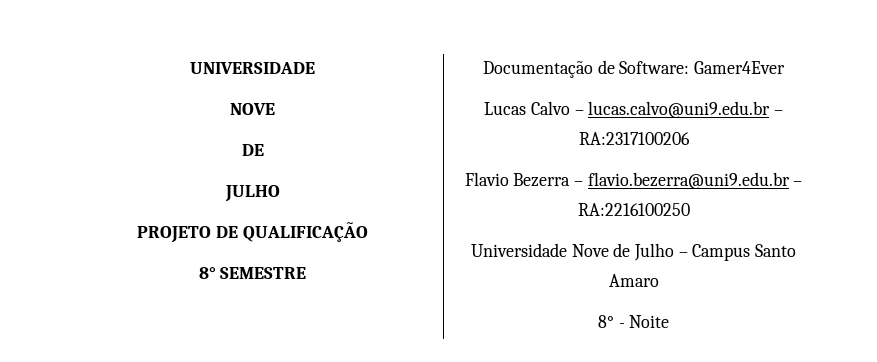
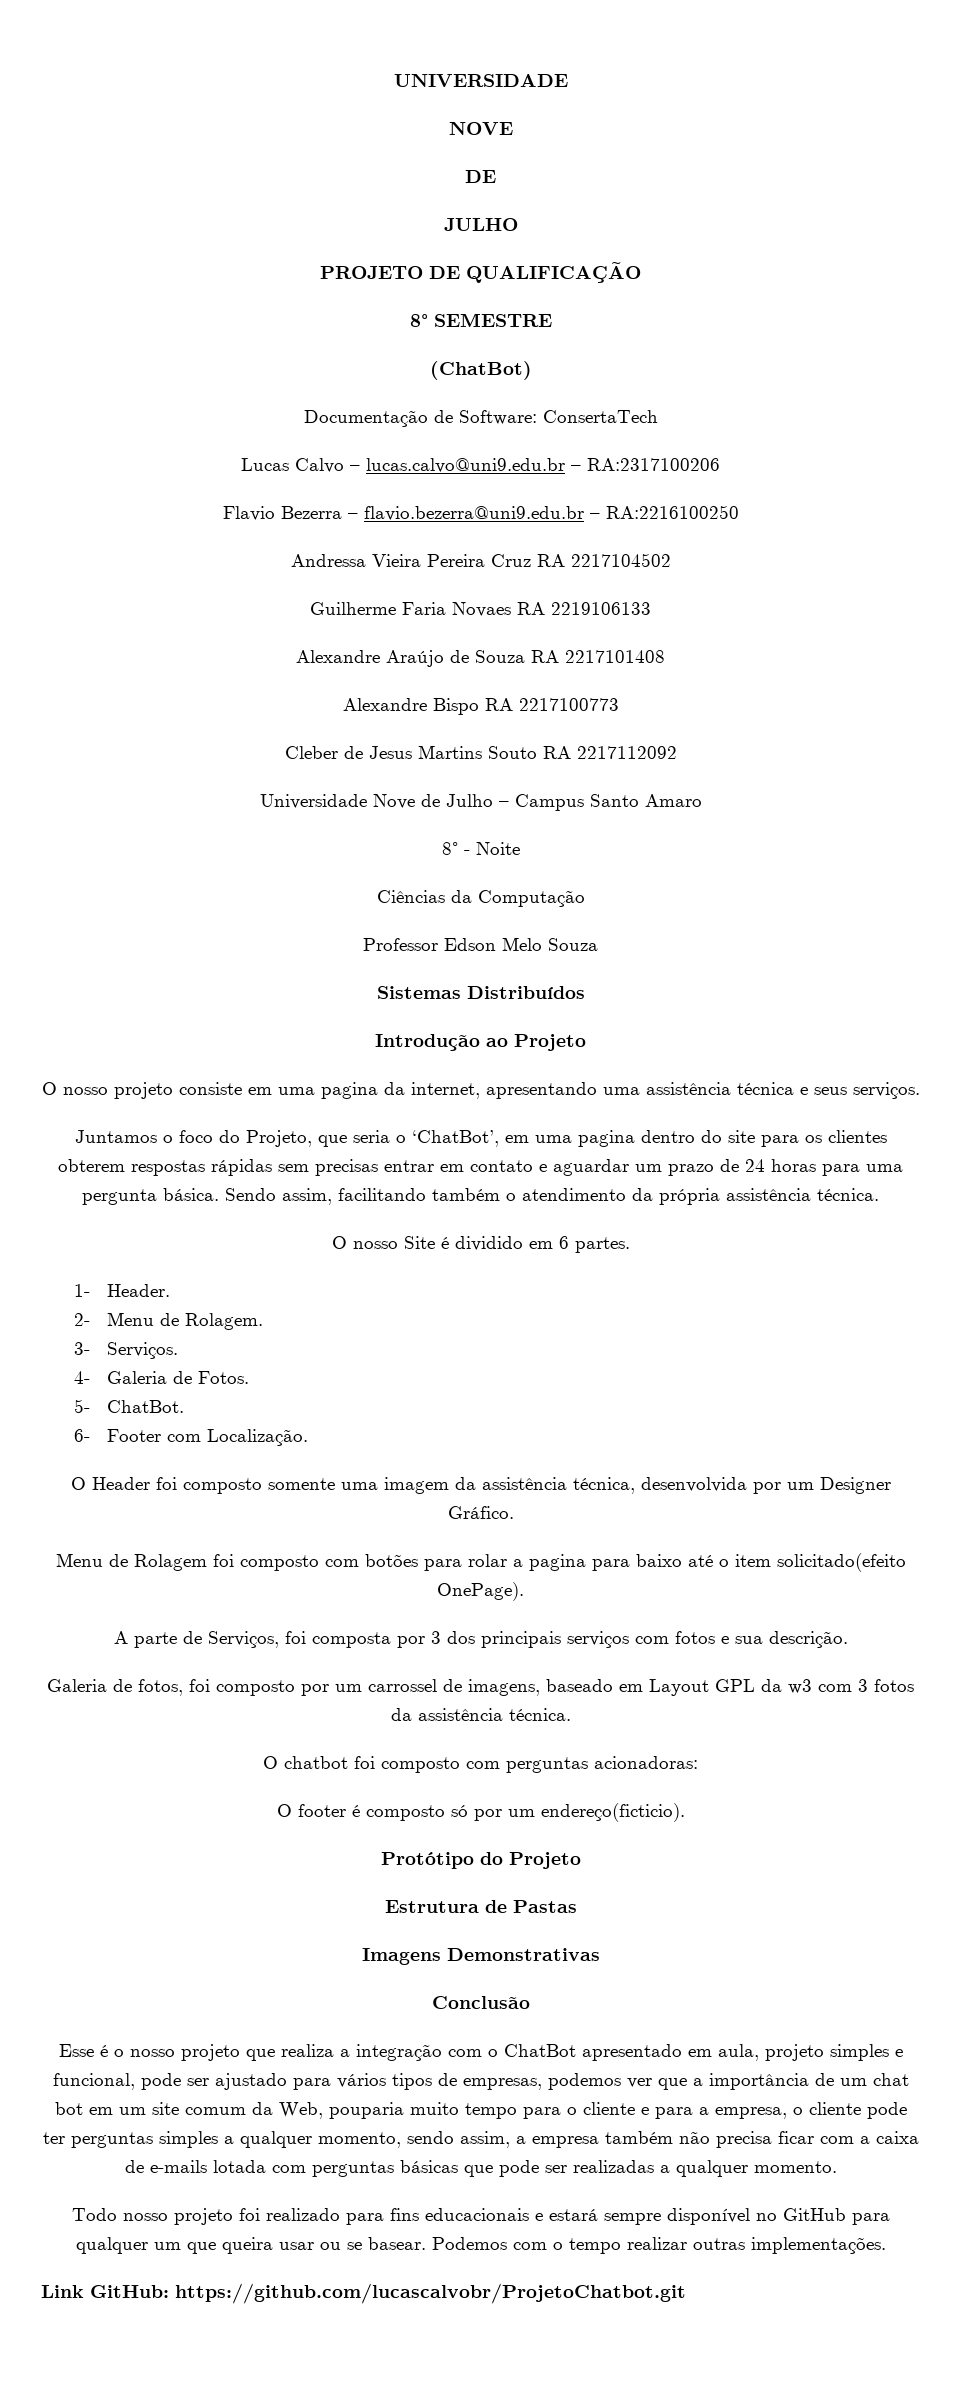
+ (ChatBot)
- Documentação de Software: Gamer4Ever
+ Documentação de Software: ConsertaTech
+ Andressa Vieira Pereira Cruz RA 2217104502
+ Guilherme Faria Novaes RA 2219106133
+ Alexandre Araújo de Souza RA 2217101408
+ Alexandre Bispo RA 2217100773
+ Cleber de Jesus Martins Souto RA 2217112092
+ Ciências da Computação
+ Professor Edson Melo Souza
+ Sistemas Distribuídos
+ Introdução ao Projeto
+ O nosso projeto consiste em uma pagina da internet, apresentando uma assistência técnica e seus serviços.
+ Juntamos o foco do Projeto, que seria o ‘ChatBot’, em uma pagina dentro do site para os clientes obterem respostas rápidas sem precisas entrar em contato e aguardar um prazo de 24 horas para uma pergunta básica. Sendo assim, facilitando também o atendimento da própria assistência técnica.
+ O nosso Site é dividido em 6 partes.
+ 1- Header.
+ 2- Menu de Rolagem.
+ 3- Serviços.
+ 4- Galeria de Fotos.
+ 5- ChatBot.
+ 6- Footer com Localização.
+ O Header foi composto somente uma imagem da assistência técnica, desenvolvida por um Designer Gráfico.
+ Menu de Rolagem foi composto com botões para rolar a pagina para baixo até o item solicitado(efeito OnePage).
+ A parte de Serviços, foi composta por 3 dos principais serviços com fotos e sua descrição.
+ Galeria de fotos, foi composto por um carrossel de imagens, baseado em Layout GPL da w3 com 3 fotos da assistência técnica.
+ O chatbot foi composto com perguntas acionadoras:
+ O footer é composto só por um endereço(ficticio).
+ Protótipo do Projeto
+ Estrutura de Pastas
+ Imagens Demonstrativas
+ Conclusão
+ Esse é o nosso projeto que realiza a integração com o ChatBot apresentado em aula, projeto simples e funcional, pode ser ajustado para vários tipos de empresas, podemos ver que a importância de um chat bot em um site comum da Web, pouparia muito tempo para o cliente e para a empresa, o cliente pode ter perguntas simples a qualquer momento, sendo assim, a empresa também não precisa ficar com a caixa de e-mails lotada com perguntas básicas que pode ser realizadas a qualquer momento.
+ Todo nosso projeto foi realizado para fins educacionais e estará sempre disponível no GitHub para qualquer um que queira usar ou se basear. Podemos com o tempo realizar outras implementações.
+ Link GitHub: https://github.com/lucascalvobr/ProjetoChatbot.git

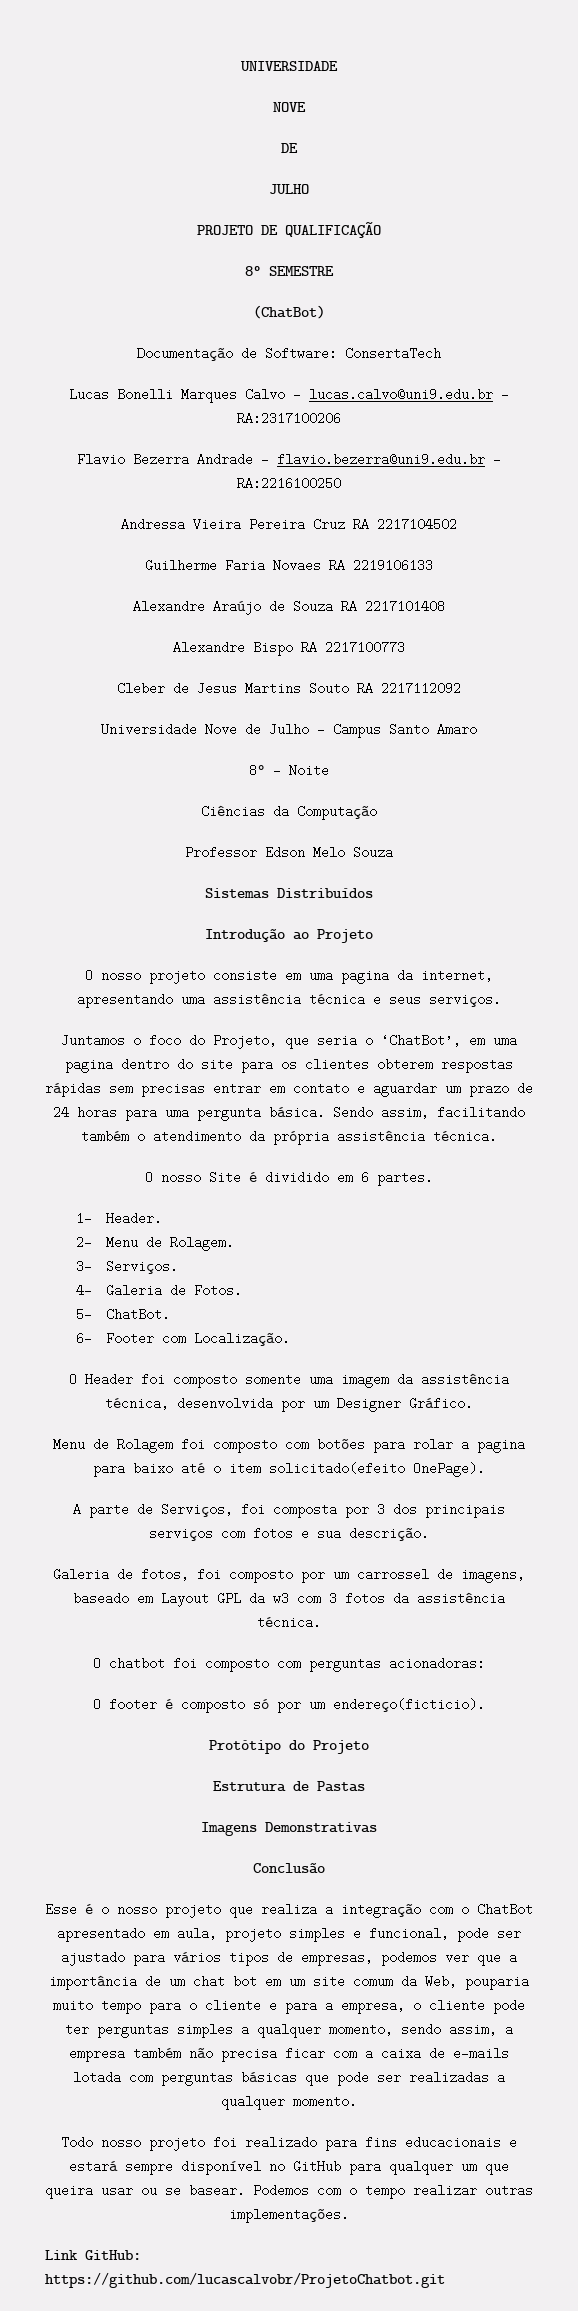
- Lucas Calvo – lucas.calvo@uni9.edu.br – RA:2317100206
+ Lucas Bonelli Marques Calvo – lucas.calvo@uni9.edu.br – RA:2317100206
- Flavio Bezerra – flavio.bezerra@uni9.edu.br – RA:2216100250
+ Flavio Bezerra Andrade – flavio.bezerra@uni9.edu.br – RA:2216100250

